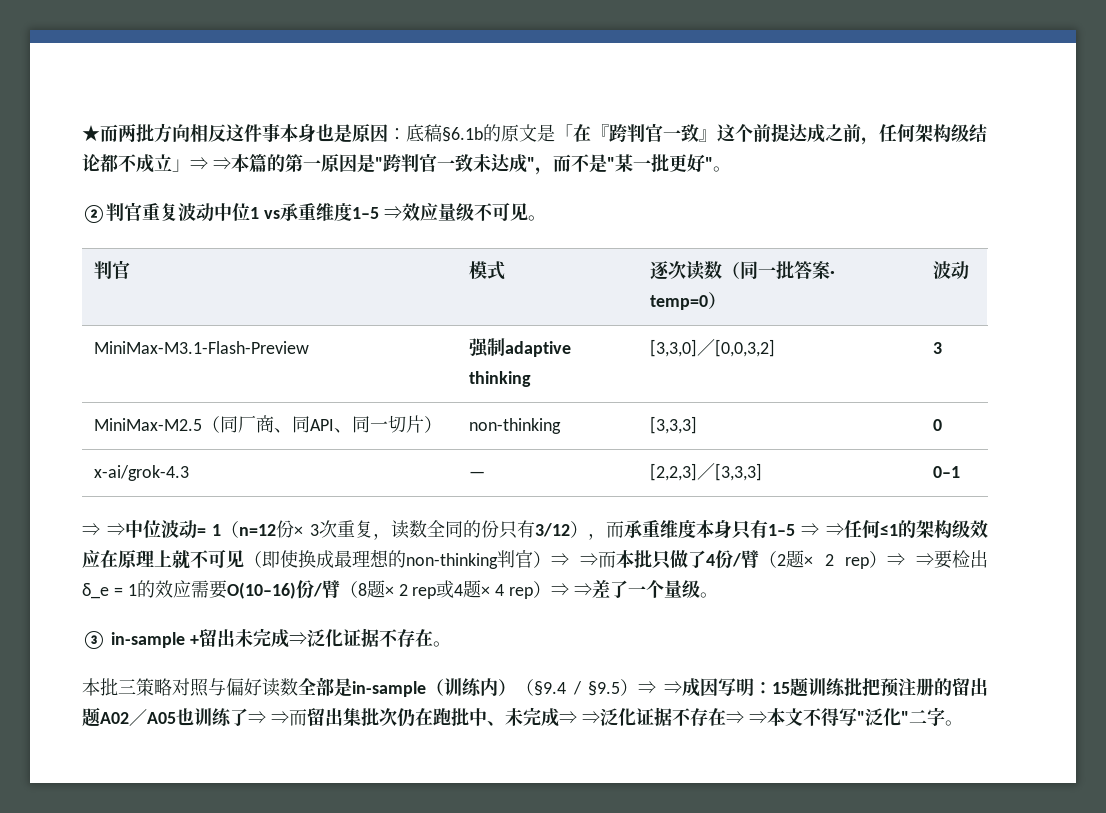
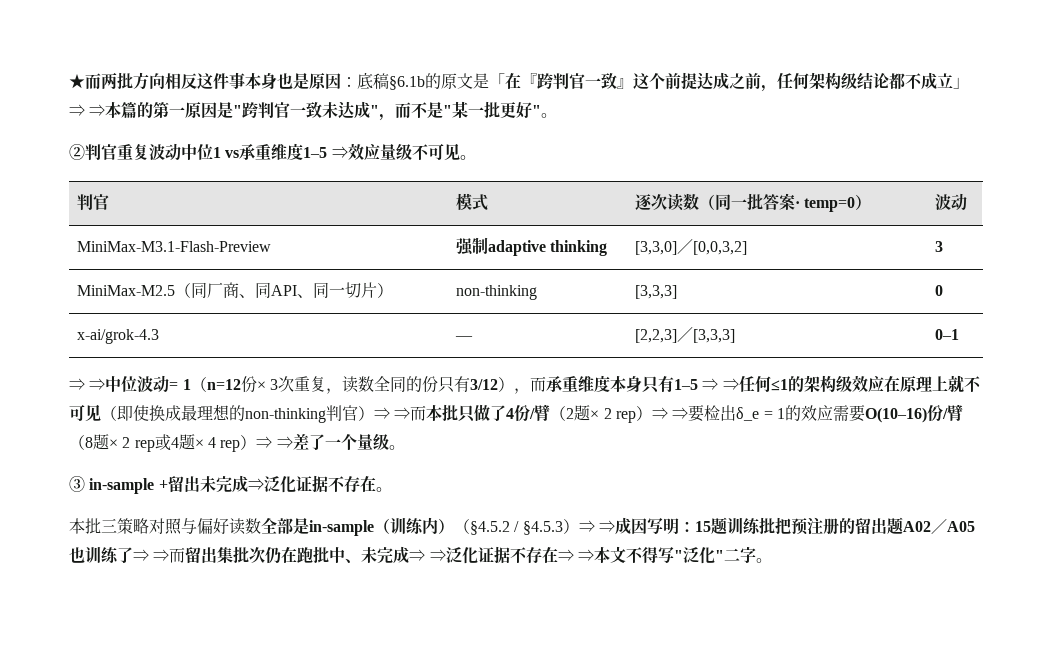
- 本批三策略对照与偏好读数全部是in-sample（训练内）（§9.4 / §9.5）⇒ ⇒成因写明：15题训练批把预注册的留出题A02／A05也训练了⇒ ⇒而留出集批次仍在跑批中、未完成⇒ ⇒泛化证据不存在⇒ ⇒本文不得写"泛化"二字。
+ 本批三策略对照与偏好读数全部是in-sample（训练内）（§4.5.2 / §4.5.3）⇒ ⇒成因写明：15题训练批把预注册的留出题A02／A05也训练了⇒ ⇒而留出集批次仍在跑批中、未完成⇒ ⇒泛化证据不存在⇒ ⇒本文不得写"泛化"二字。

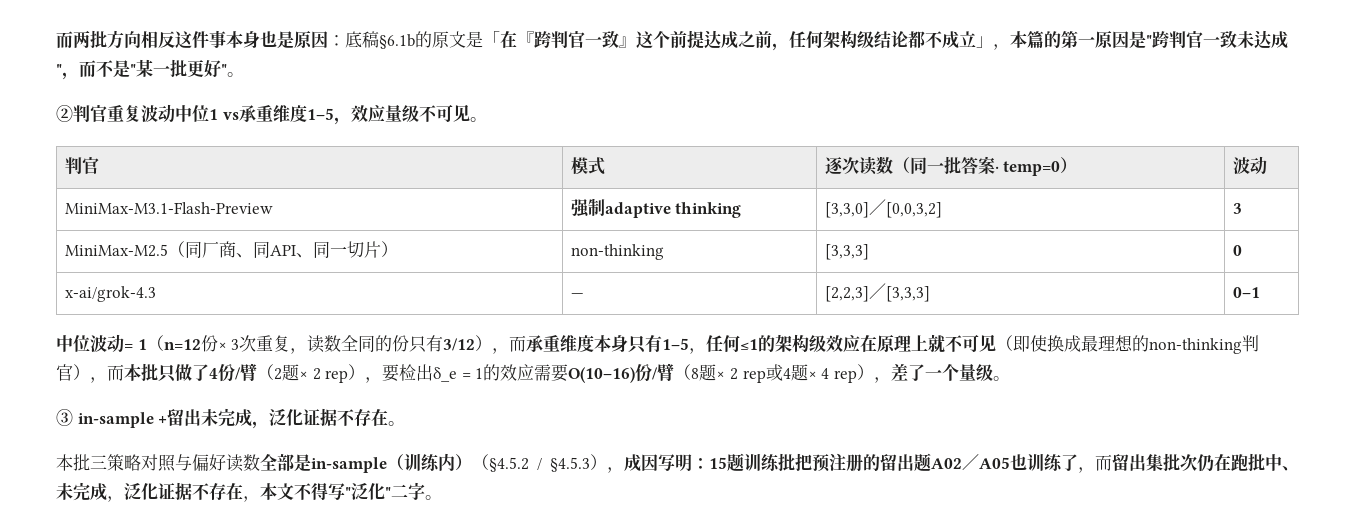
- ★而两批方向相反这件事本身也是原因：底稿§6.1b的原文是「在『跨判官一致』这个前提达成之前，任何架构级结论都不成立」⇒ ⇒本篇的第一原因是"跨判官一致未达成"，而不是"某一批更好"。
+ 而两批方向相反这件事本身也是原因：底稿§6.1b的原文是「在『跨判官一致』这个前提达成之前，任何架构级结论都不成立」，本篇的第一原因是"跨判官一致未达成"，而不是"某一批更好"。
- ②判官重复波动中位1 vs承重维度1–5 ⇒效应量级不可见。
+ ②判官重复波动中位1 vs承重维度1–5，效应量级不可见。
- ⇒ ⇒中位波动= 1（n=12份× 3次重复，读数全同的份只有3/12），而承重维度本身只有1–5 ⇒ ⇒任何≤1的架构级效应在原理上就不可见（即使换成最理想的non-thinking判官）⇒ ⇒而本批只做了4份/臂（2题× 2 rep）⇒ ⇒要检出δ_e = 1的效应需要O(10–16)份/臂（8题× 2 rep或4题× 4 rep）⇒ ⇒差了一个量级。
+ 中位波动= 1（n=12份× 3次重复，读数全同的份只有3/12），而承重维度本身只有1–5，任何≤1的架构级效应在原理上就不可见（即使换成最理想的non-thinking判官），而本批只做了4份/臂（2题× 2 rep），要检出δ_e = 1的效应需要O(10–16)份/臂（8题× 2 rep或4题× 4 rep），差了一个量级。
- ③ in-sample +留出未完成⇒泛化证据不存在。
+ ③ in-sample +留出未完成，泛化证据不存在。
- 本批三策略对照与偏好读数全部是in-sample（训练内）（§4.5.2 / §4.5.3）⇒ ⇒成因写明：15题训练批把预注册的留出题A02／A05也训练了⇒ ⇒而留出集批次仍在跑批中、未完成⇒ ⇒泛化证据不存在⇒ ⇒本文不得写"泛化"二字。
+ 本批三策略对照与偏好读数全部是in-sample（训练内）（§4.5.2 / §4.5.3），成因写明：15题训练批把预注册的留出题A02／A05也训练了，而留出集批次仍在跑批中、未完成，泛化证据不存在，本文不得写"泛化"二字。

